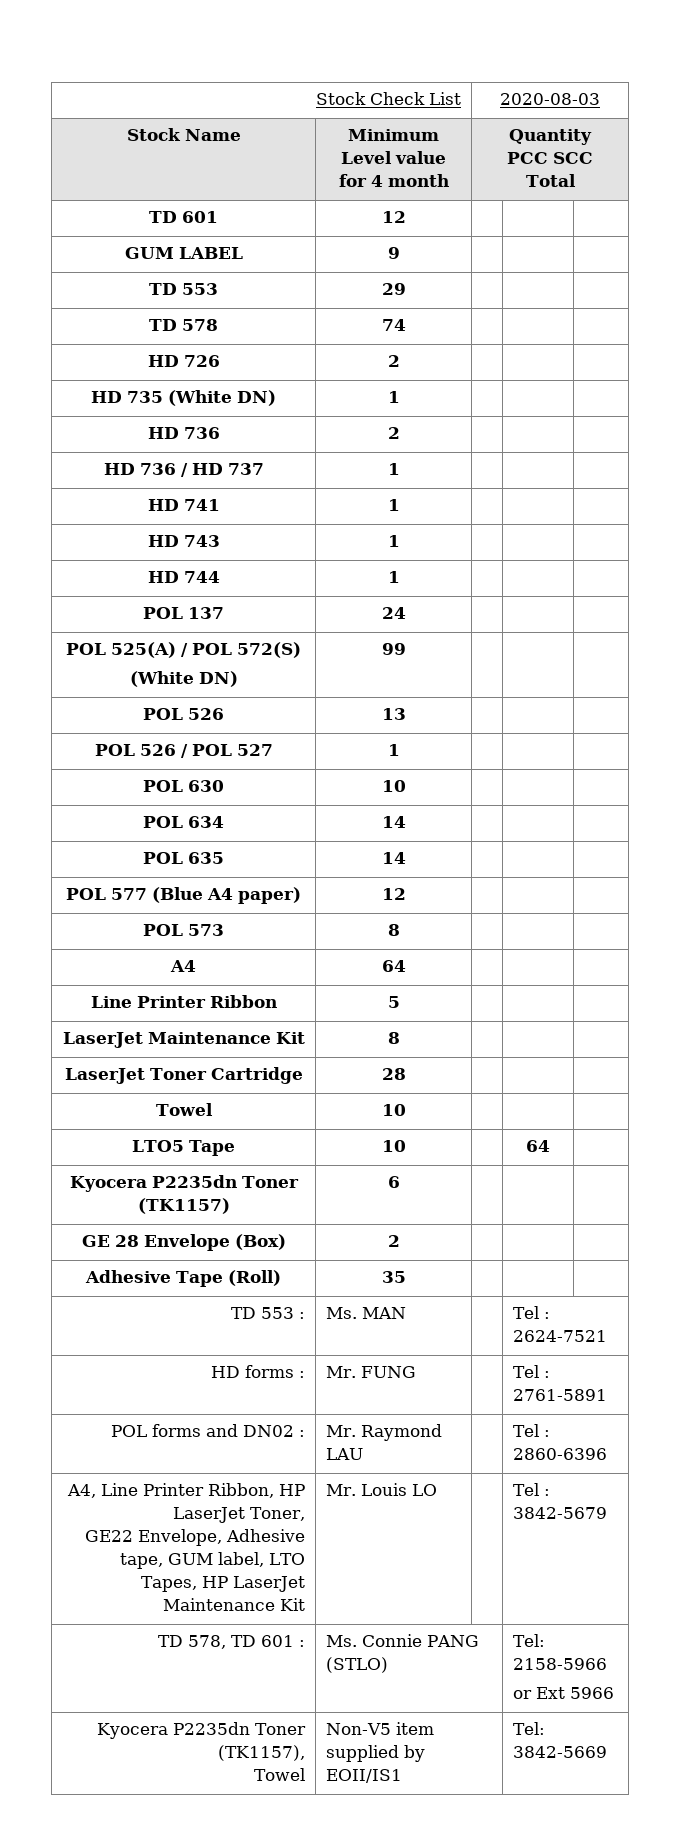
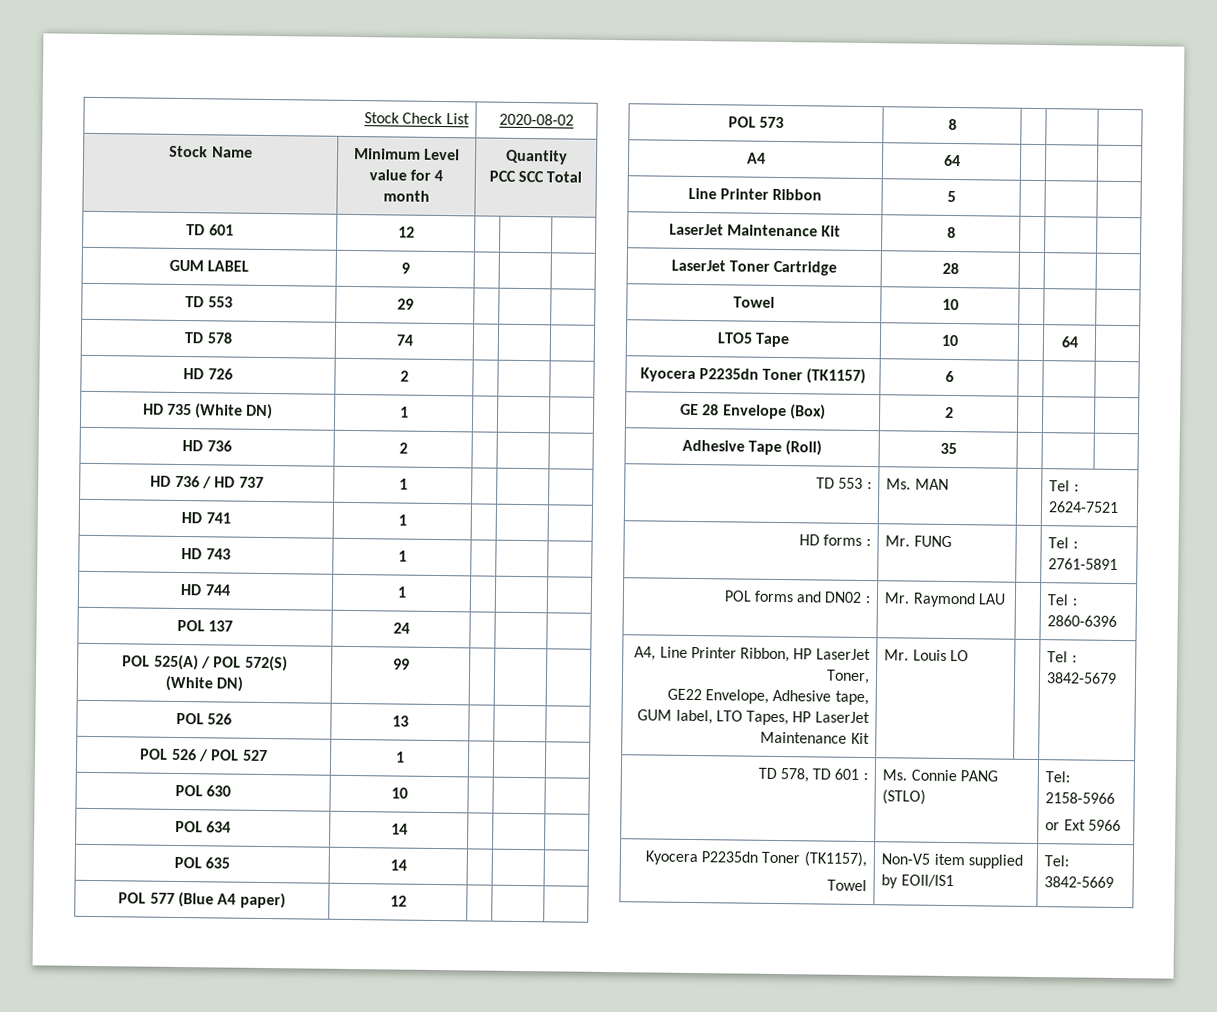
- Stock Check List | 2020-08-03
+ Stock Check List | 2020-08-02

